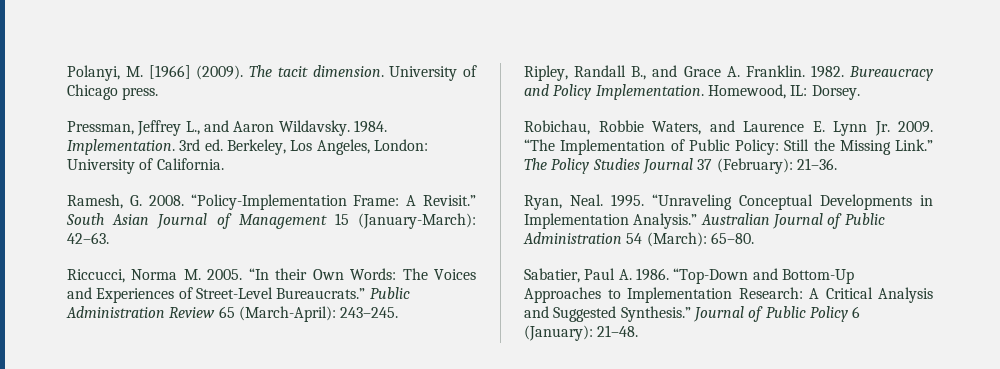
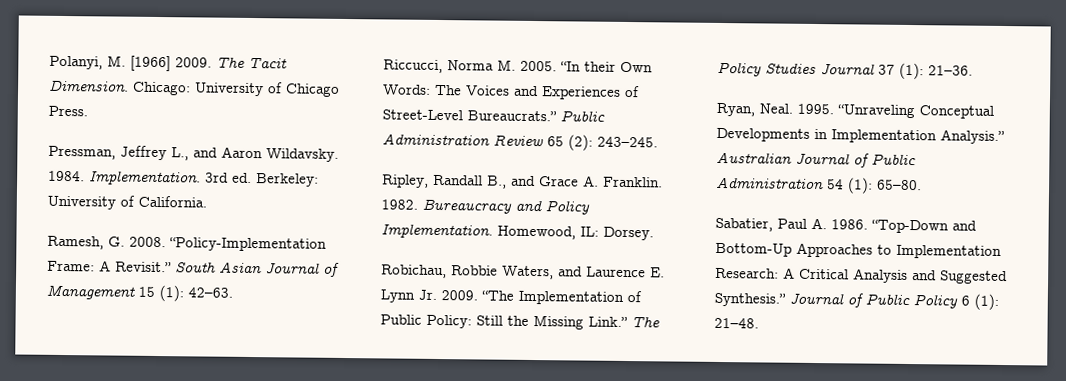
- Polanyi, M. [1966] (2009). The tacit dimension. University of Chicago press.
+ Polanyi, M. [1966] 2009. The Tacit Dimension. Chicago: University of Chicago Press.
- 3rd ed. Berkeley, Los Angeles, London: University of California.
+ 3rd ed. Berkeley: University of California.
- South Asian Journal of Management 15 (January-March): 42–63.
+ South Asian Journal of Management 15 (1): 42–63.
- Public Administration Review 65 (March-April): 243–245.
+ Public Administration Review 65 (2): 243–245.
- The Policy Studies Journal 37 (February): 21–36.
+ The Policy Studies Journal 37 (1): 21–36.
- Australian Journal of Public Administration 54 (March): 65–80.
+ Australian Journal of Public Administration 54 (1): 65–80.
- Journal of Public Policy 6 (January): 21–48.
+ Journal of Public Policy 6 (1): 21–48.

